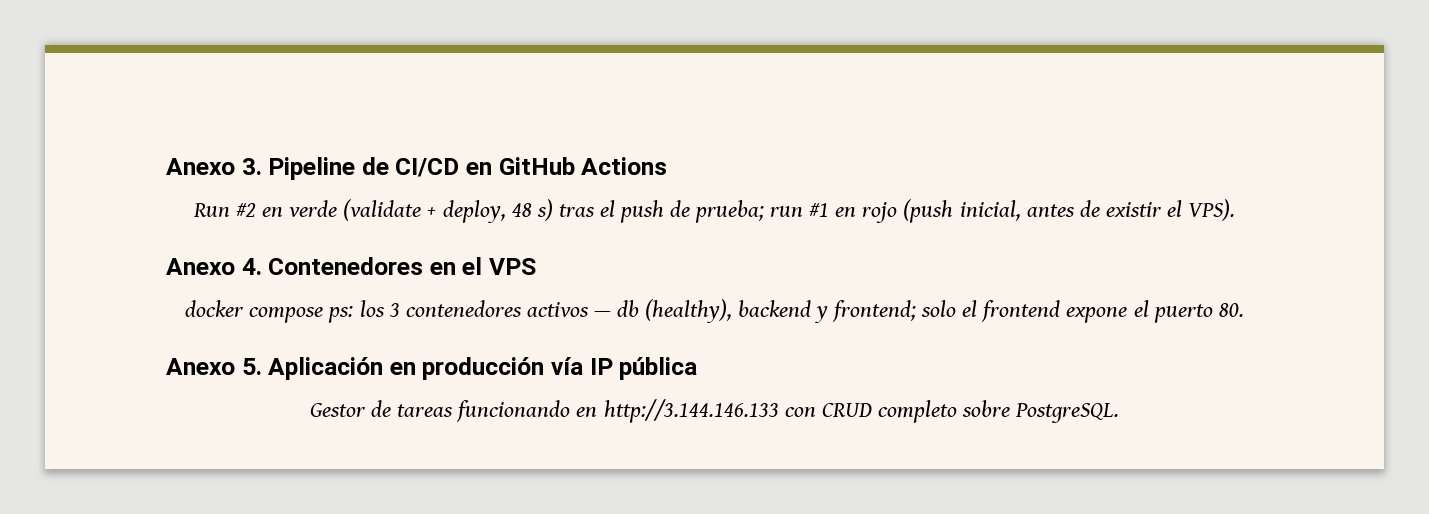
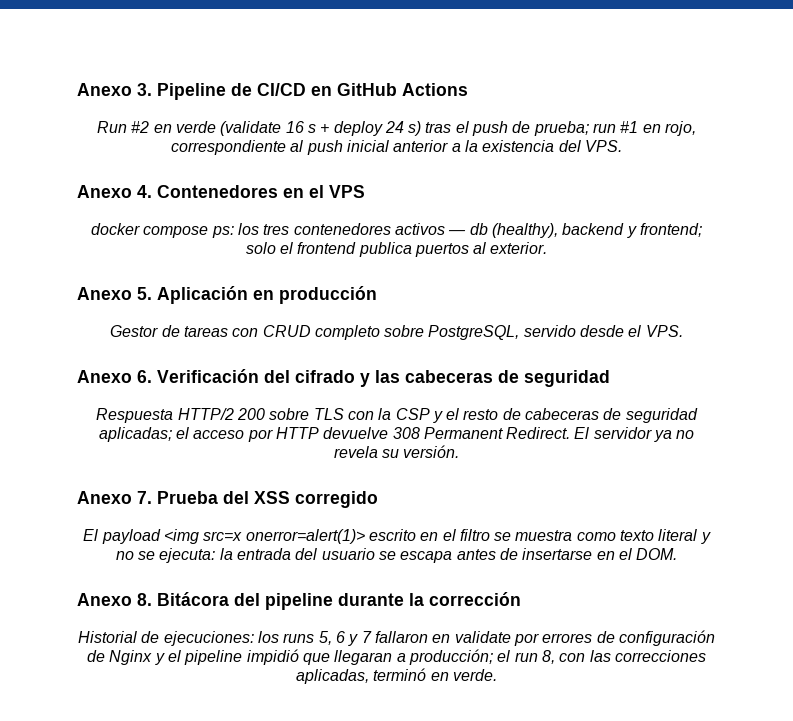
- Run #2 en verde (validate + deploy, 48 s) tras el push de prueba; run #1 en rojo (push inicial, antes de existir el VPS).
+ Run #2 en verde (validate 16 s + deploy 24 s) tras el push de prueba; run #1 en rojo, correspondiente al push inicial anterior a la existencia del VPS.
- docker compose ps: los 3 contenedores activos — db (healthy), backend y frontend; solo el frontend expone el puerto 80.
+ docker compose ps: los tres contenedores activos — db (healthy), backend y frontend; solo el frontend publica puertos al exterior.
- Anexo 5. Aplicación en producción vía IP pública
+ Anexo 5. Aplicación en producción
- Gestor de tareas funcionando en http://3.144.146.133 con CRUD completo sobre PostgreSQL.
+ Gestor de tareas con CRUD completo sobre PostgreSQL, servido desde el VPS.
+ Anexo 6. Verificación del cifrado y las cabeceras de seguridad
+ Respuesta HTTP/2 200 sobre TLS con la CSP y el resto de cabeceras de seguridad aplicadas; el acceso por HTTP devuelve 308 Permanent Redirect. El servidor ya no revela su versión.
+ Anexo 7. Prueba del XSS corregido
+ El payload <img src=x onerror=alert(1)> escrito en el filtro se muestra como texto literal y no se ejecuta: la entrada del usuario se escapa antes de insertarse en el DOM.
+ Anexo 8. Bitácora del pipeline durante la corrección
+ Historial de ejecuciones: los runs 5, 6 y 7 fallaron en validate por errores de configuración de Nginx y el pipeline impidió que llegaran a producción; el run 8, con las correcciones aplicadas, terminó en verde.

